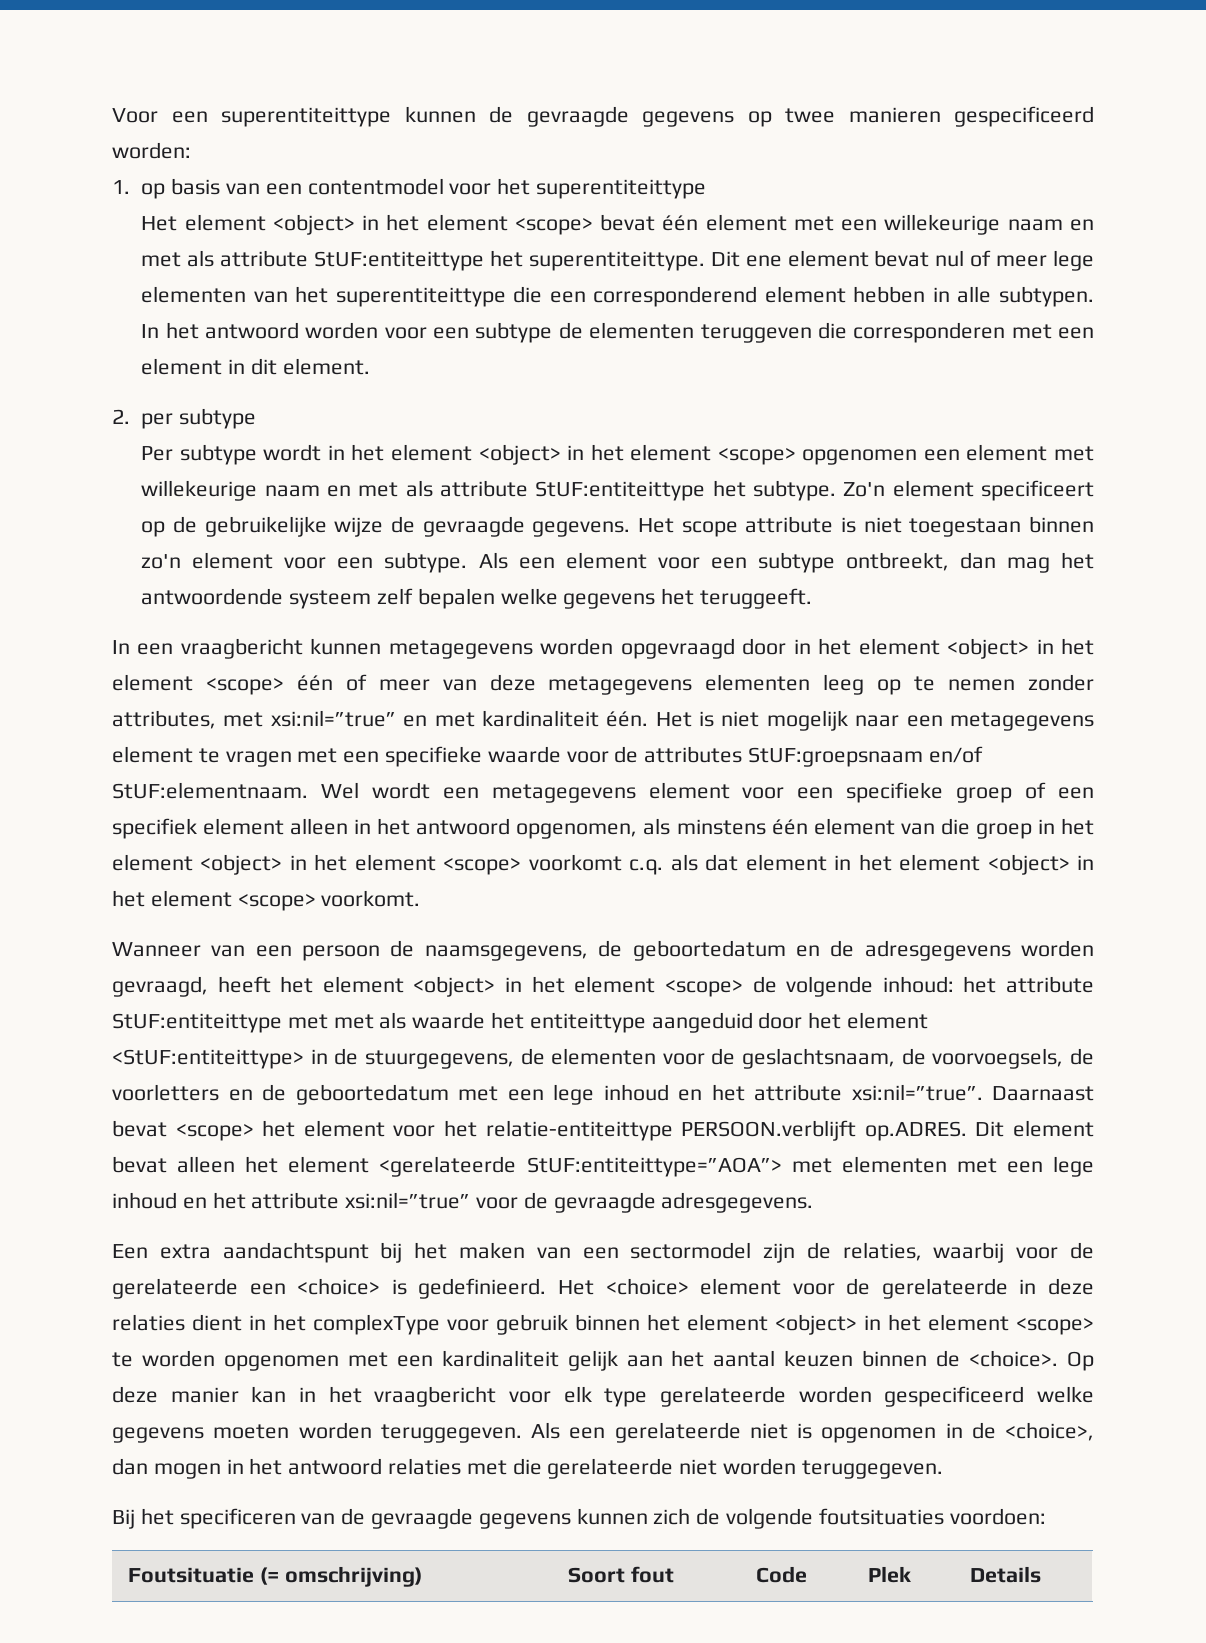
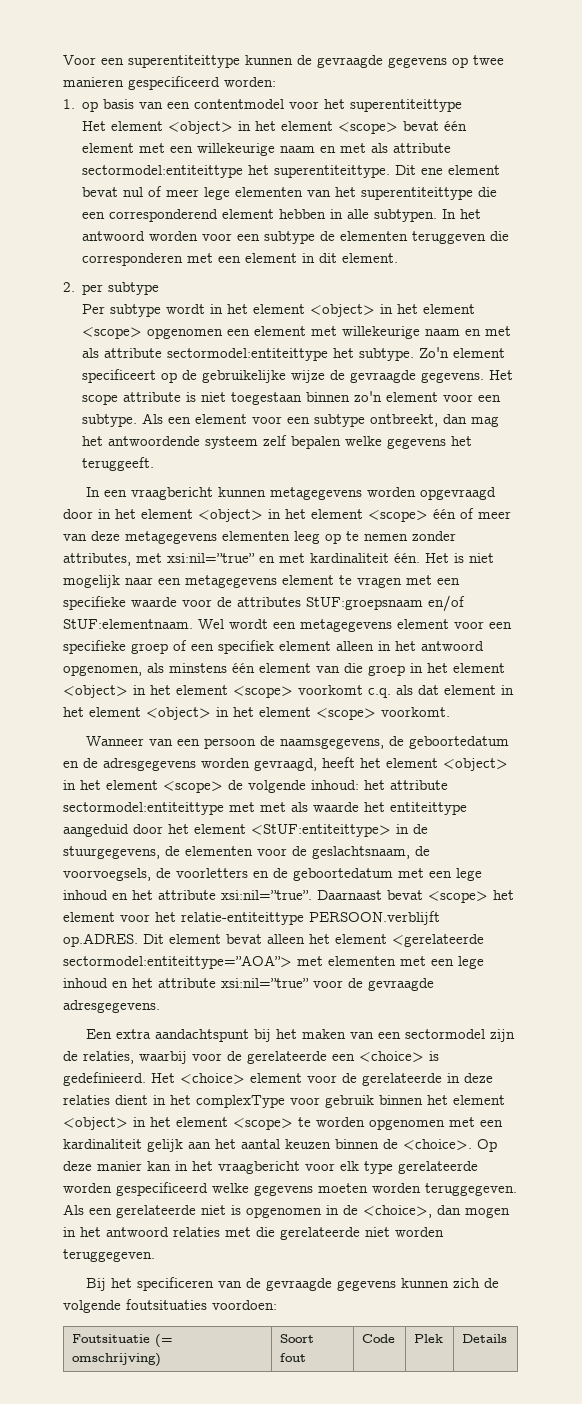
- Het element <object> in het element <scope> bevat één element met een willekeurige naam en met als attribute StUF:entiteittype het superentiteittype.
+ Het element <object> in het element <scope> bevat één element met een willekeurige naam en met als attribute sectormodel:entiteittype het superentiteittype.
- Per subtype wordt in het element <object> in het element <scope> opgenomen een element met willekeurige naam en met als attribute StUF:entiteittype het subtype.
+ Per subtype wordt in het element <object> in het element <scope> opgenomen een element met willekeurige naam en met als attribute sectormodel:entiteittype het subtype.
- Wanneer van een persoon de naamsgegevens, de geboortedatum en de adresgegevens worden gevraagd, heeft het element <object> in het element <scope> de volgende inhoud: het attribute StUF:entiteittype met met als waarde het entiteittype aangeduid door het element <StUF:entiteittype> in de stuurgegevens, de elementen voor de geslachtsnaam, de voorvoegsels, de voorletters en de geboortedatum met een lege inhoud en het attribute xsi:nil=”true”.
+ Wanneer van een persoon de naamsgegevens, de geboortedatum en de adresgegevens worden gevraagd, heeft het element <object> in het element <scope> de volgende inhoud: het attribute sectormodel:entiteittype met met als waarde het entiteittype aangeduid door het element <StUF:entiteittype> in de stuurgegevens, de elementen voor de geslachtsnaam, de voorvoegsels, de voorletters en de geboortedatum met een lege inhoud en het attribute xsi:nil=”true”.
- Daarnaast bevat <scope> het element voor het relatie-entiteittype PERSOON.verblijft op.ADRES. Dit element bevat alleen het element <gerelateerde StUF:entiteittype=”AOA”> met elementen met een lege inhoud en het attribute xsi:nil=”true” voor de gevraagde adresgegevens.
+ Daarnaast bevat <scope> het element voor het relatie-entiteittype PERSOON.verblijft op.ADRES. Dit element bevat alleen het element <gerelateerde sectormodel:entiteittype=”AOA”> met elementen met een lege inhoud en het attribute xsi:nil=”true” voor de gevraagde adresgegevens.

